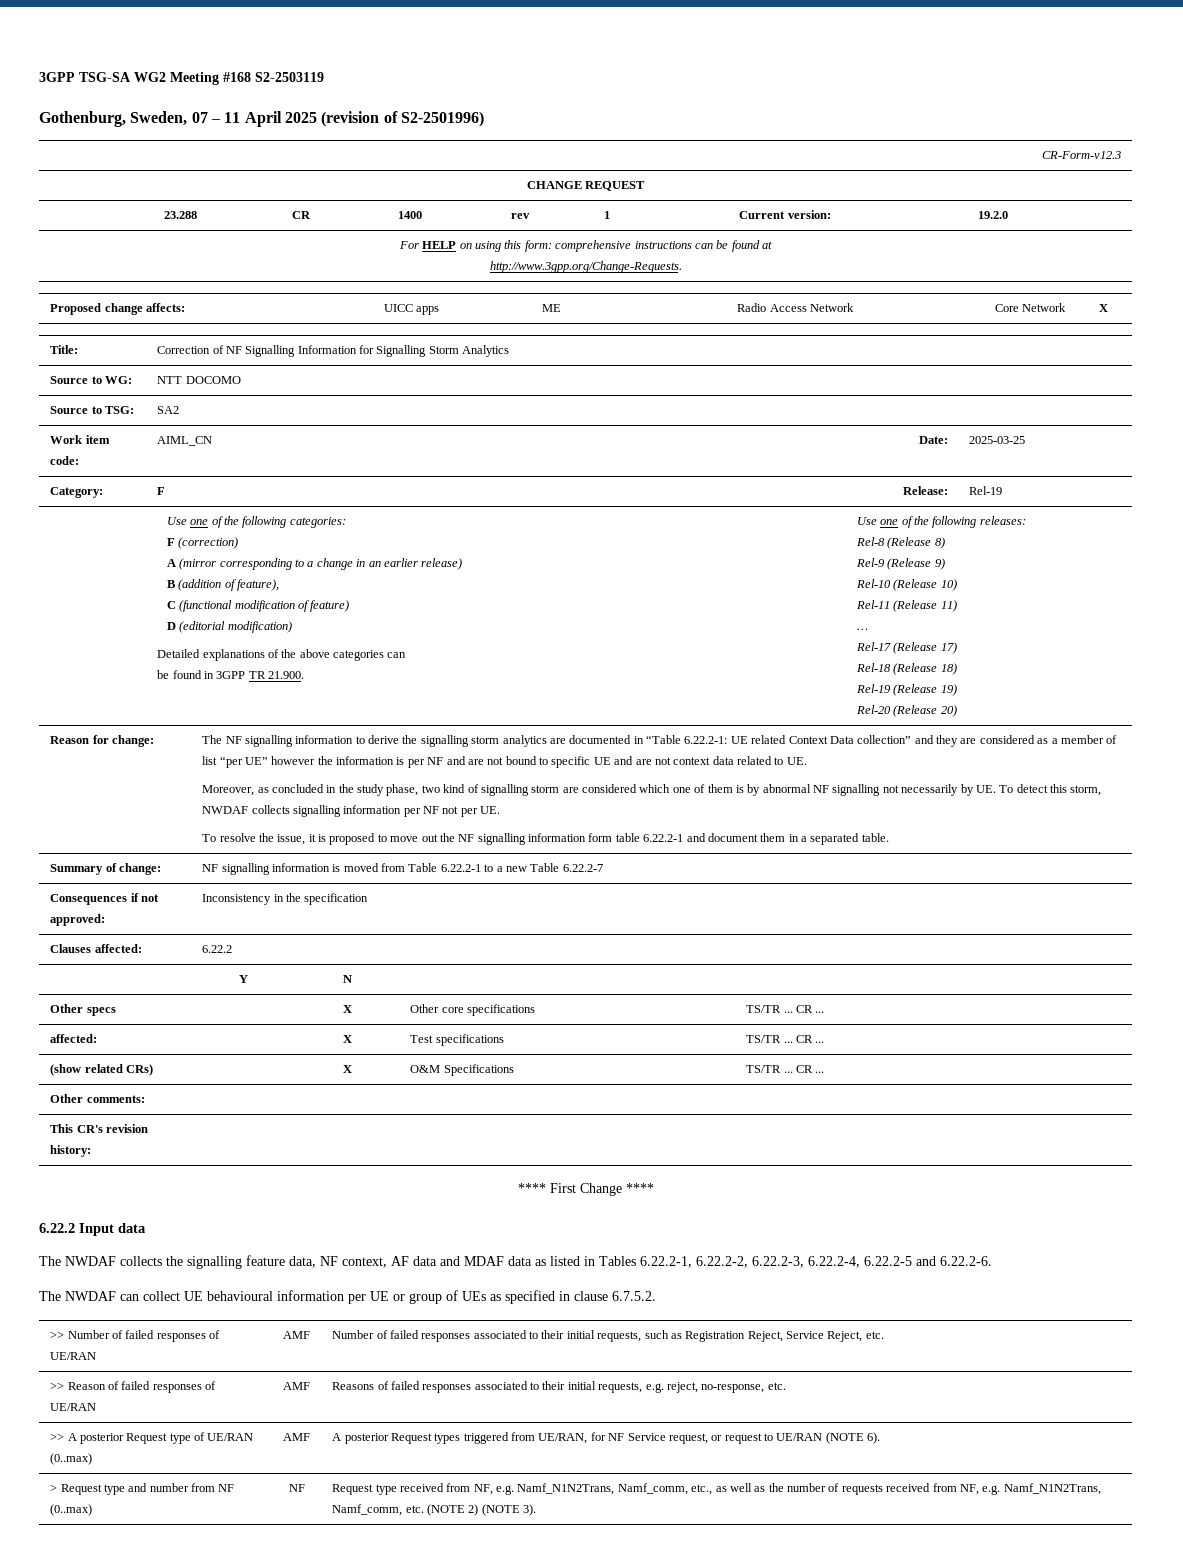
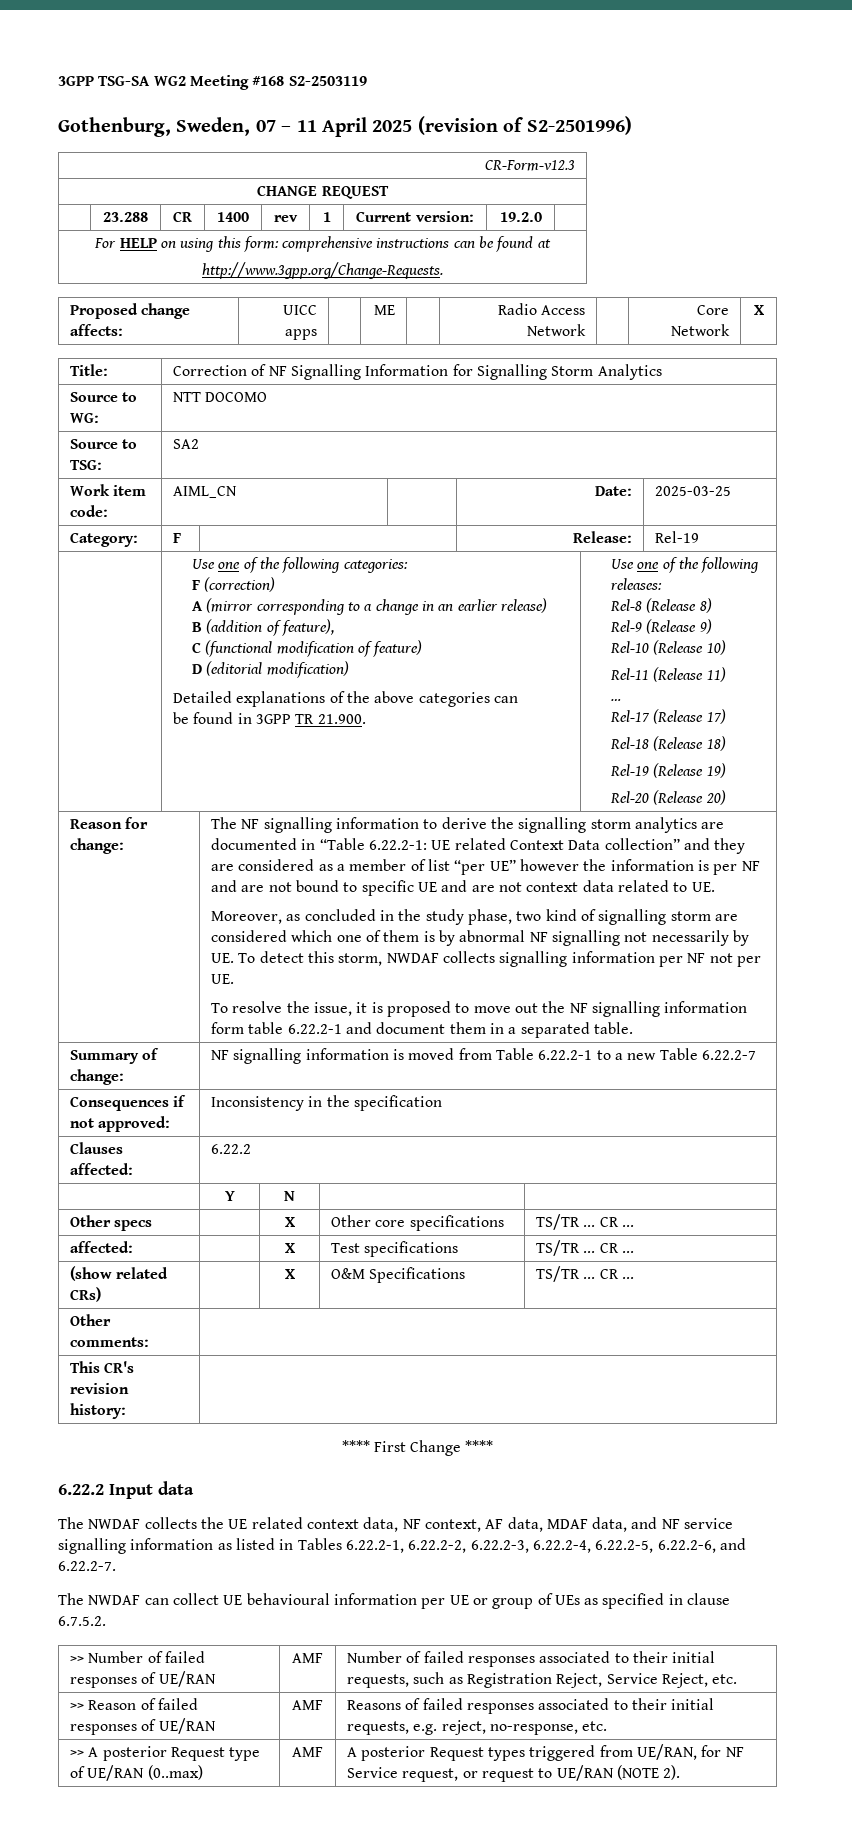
- The NWDAF collects the signalling feature data, NF context, AF data and MDAF data as listed in Tables 6.22.2-1, 6.22.2-2, 6.22.2-3, 6.22.2-4, 6.22.2-5 and 6.22.2-6.
+ The NWDAF collects the UE related context data, NF context, AF data, MDAF data, and NF service signalling information as listed in Tables 6.22.2-1, 6.22.2-2, 6.22.2-3, 6.22.2-4, 6.22.2-5, 6.22.2-6, and 6.22.2-7.
- >> A posterior Request type of UE/RAN (0..max) | AMF | A posterior Request types triggered from UE/RAN, for NF Service request, or request to UE/RAN (NOTE 6).
- > Request type and number from NF (0..max) | NF | Request type received from NF, e.g. Namf_N1N2Trans, Namf_comm, etc., as well as the number of requests received from NF, e.g. Namf_N1N2Trans, Namf_comm, etc. (NOTE 2) (NOTE 3).
+ >> A posterior Request type of UE/RAN (0..max) | AMF | A posterior Request types triggered from UE/RAN, for NF Service request, or request to UE/RAN (NOTE 2).

